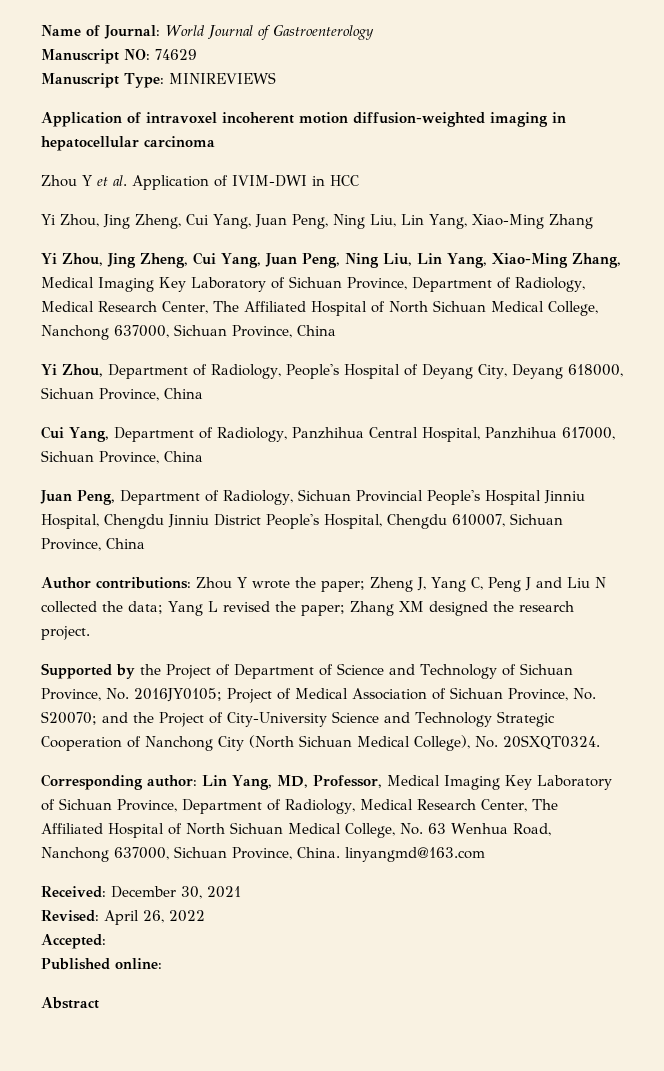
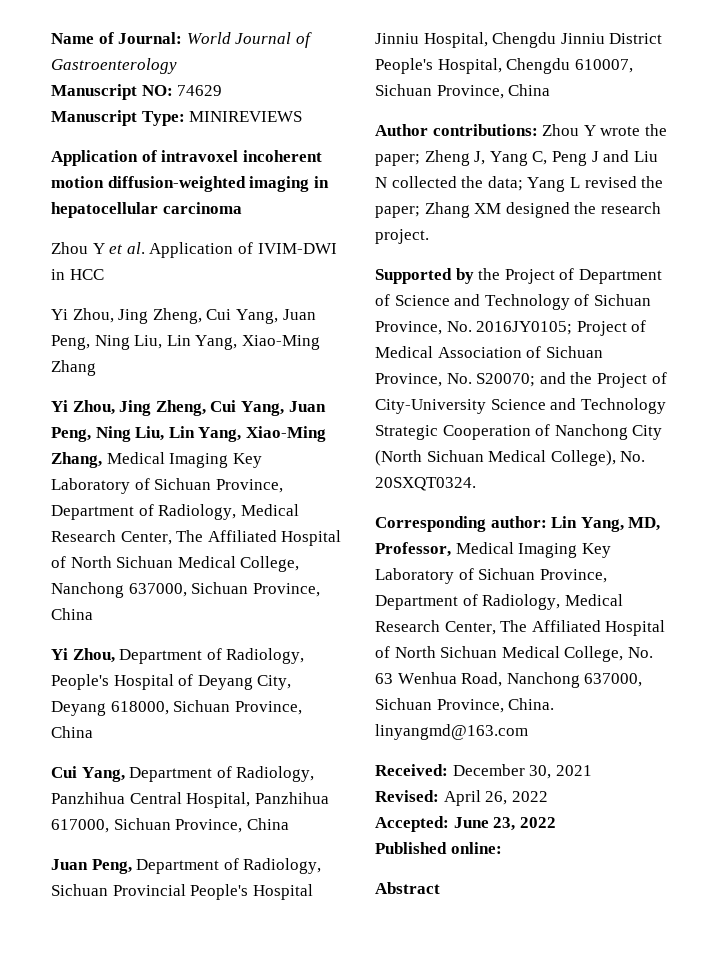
- Accepted:
+ Accepted: June 23, 2022

